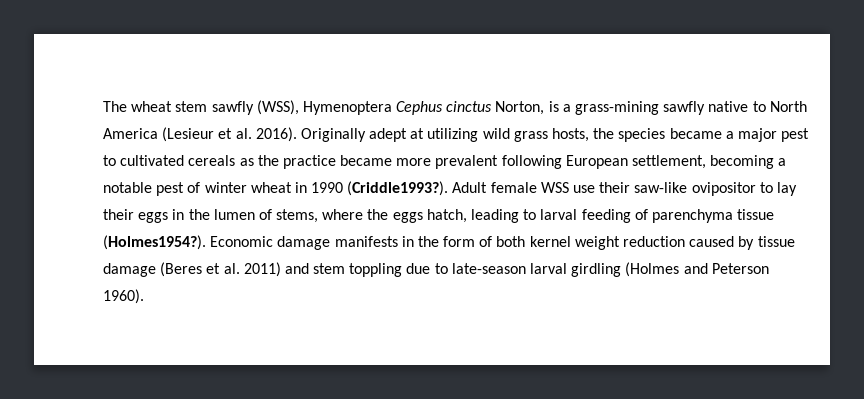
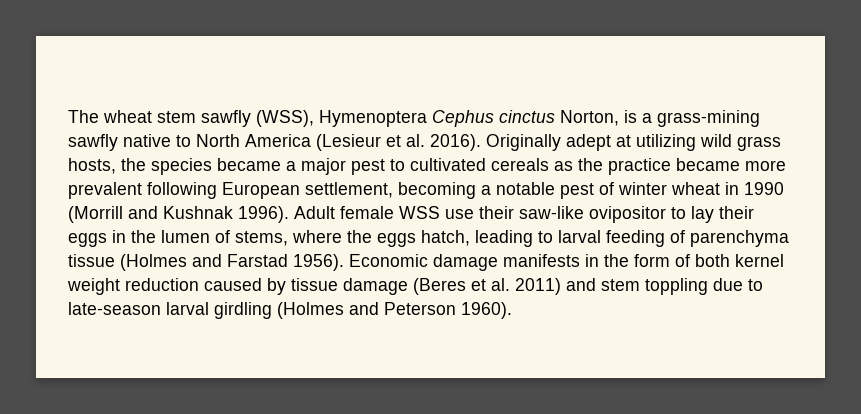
- Originally adept at utilizing wild grass hosts, the species became a major pest to cultivated cereals as the practice became more prevalent following European settlement, becoming a notable pest of winter wheat in 1990 (Criddle1993?).
+ Originally adept at utilizing wild grass hosts, the species became a major pest to cultivated cereals as the practice became more prevalent following European settlement, becoming a notable pest of winter wheat in 1990 (Morrill and Kushnak 1996).
- Adult female WSS use their saw-like ovipositor to lay their eggs in the lumen of stems, where the eggs hatch, leading to larval feeding of parenchyma tissue (Holmes1954?).
+ Adult female WSS use their saw-like ovipositor to lay their eggs in the lumen of stems, where the eggs hatch, leading to larval feeding of parenchyma tissue (Holmes and Farstad 1956).

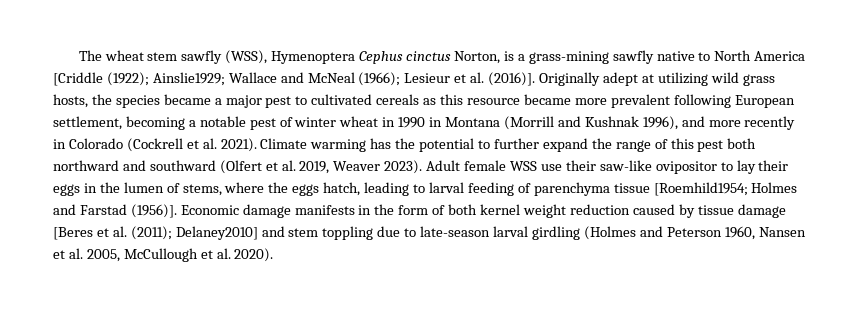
- The wheat stem sawfly (WSS), Hymenoptera Cephus cinctus Norton, is a grass-mining sawfly native to North America (Lesieur et al. 2016).
+ The wheat stem sawfly (WSS), Hymenoptera Cephus cinctus Norton, is a grass-mining sawfly native to North America [Criddle (1922); Ainslie1929; Wallace and McNeal (1966); Lesieur et al. (2016)].
- Originally adept at utilizing wild grass hosts, the species became a major pest to cultivated cereals as the practice became more prevalent following European settlement, becoming a notable pest of winter wheat in 1990 (Morrill and Kushnak 1996).
+ Originally adept at utilizing wild grass hosts, the species became a major pest to cultivated cereals as this resource became more prevalent following European settlement, becoming a notable pest of winter wheat in 1990 in Montana (Morrill and Kushnak 1996), and more recently in Colorado (Cockrell et al. 2021). Climate warming has the potential to further expand the range of this pest both northward and southward (Olfert et al. 2019, Weaver 2023).
- Adult female WSS use their saw-like ovipositor to lay their eggs in the lumen of stems, where the eggs hatch, leading to larval feeding of parenchyma tissue (Holmes and Farstad 1956).
+ Adult female WSS use their saw-like ovipositor to lay their eggs in the lumen of stems, where the eggs hatch, leading to larval feeding of parenchyma tissue [Roemhild1954; Holmes and Farstad (1956)].
- Economic damage manifests in the form of both kernel weight reduction caused by tissue damage (Beres et al. 2011) and stem toppling due to late-season larval girdling (Holmes and Peterson 1960).
+ Economic damage manifests in the form of both kernel weight reduction caused by tissue damage [Beres et al. (2011); Delaney2010] and stem toppling due to late-season larval girdling (Holmes and Peterson 1960, Nansen et al. 2005, McCullough et al. 2020).

